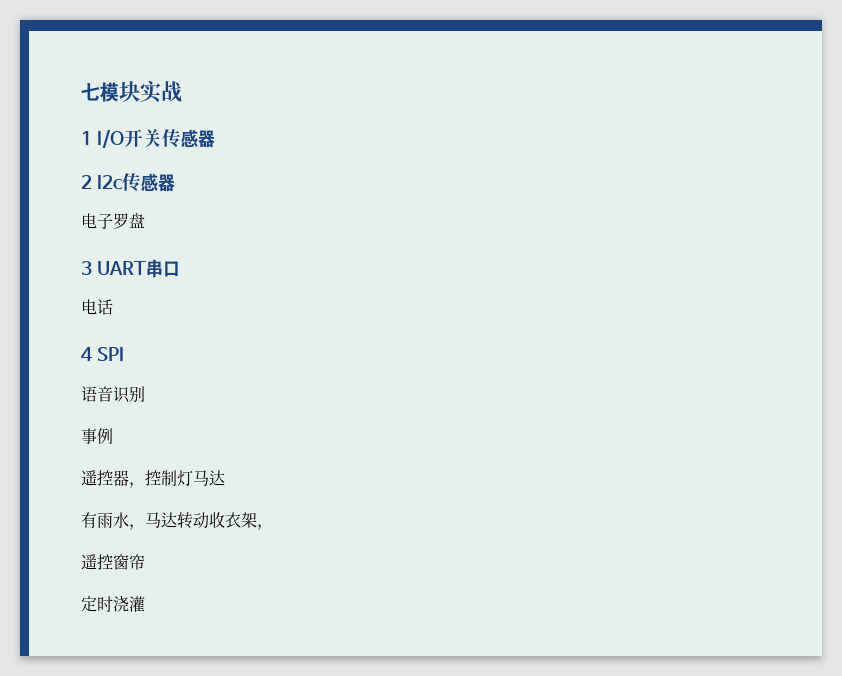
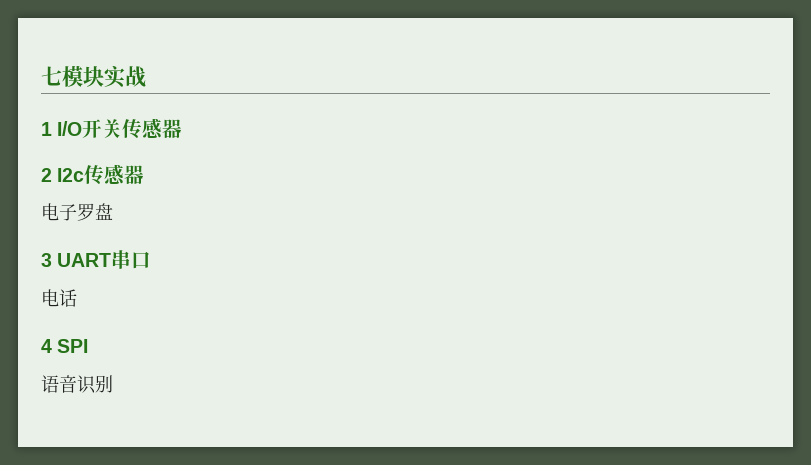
- 事例
- 遥控器，控制灯马达
- 有雨水，马达转动收衣架，
- 遥控窗帘
- 定时浇灌

